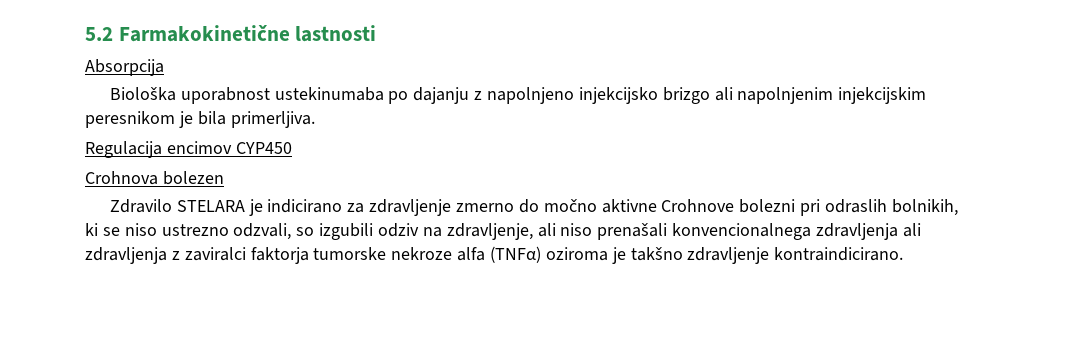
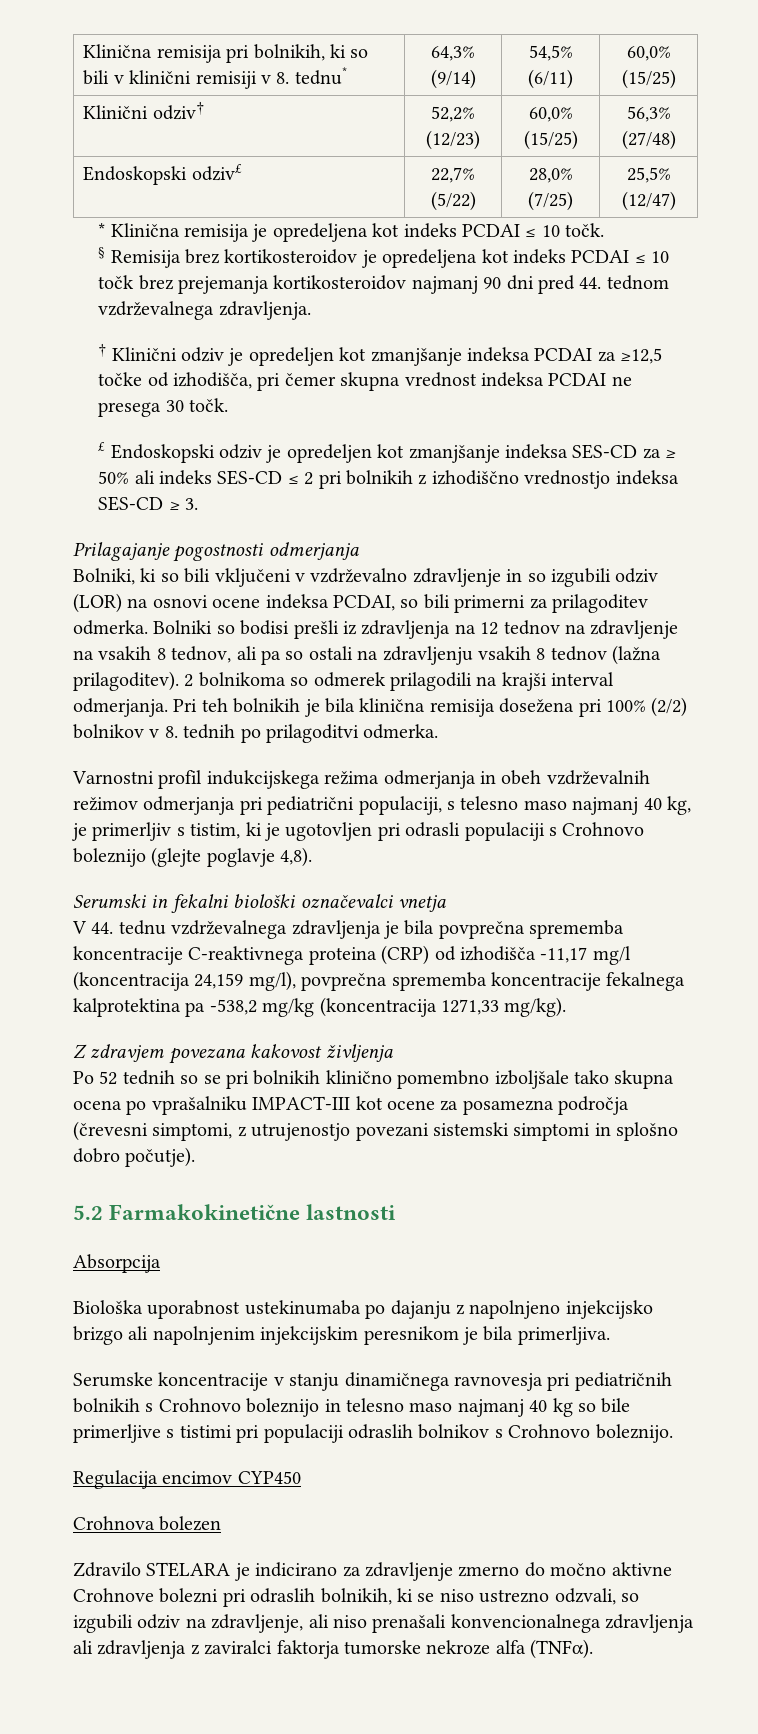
+ Klinična remisija pri bolnikih, ki so bili v klinični remisiji v 8. tednu* | 64,3% (9/14) | 54,5% (6/11) | 60,0% (15/25)
+ Klinični odziv† | 52,2% (12/23) | 60,0% (15/25) | 56,3% (27/48)
+ Endoskopski odziv£ | 22,7% (5/22) | 28,0% (7/25) | 25,5% (12/47)
+ * Klinična remisija je opredeljena kot indeks PCDAI ≤ 10 točk.
+ § Remisija brez kortikosteroidov je opredeljena kot indeks PCDAI ≤ 10 točk brez prejemanja kortikosteroidov najmanj 90 dni pred 44. tednom vzdrževalnega zdravljenja.
+ † Klinični odziv je opredeljen kot zmanjšanje indeksa PCDAI za ≥12,5 točke od izhodišča, pri čemer skupna vrednost indeksa PCDAI ne presega 30 točk.
+ £ Endoskopski odziv je opredeljen kot zmanjšanje indeksa SES-CD za ≥ 50% ali indeks SES-CD ≤ 2 pri bolnikih z izhodiščno vrednostjo indeksa SES-CD ≥ 3.
+ Prilagajanje pogostnosti odmerjanja
+ Bolniki, ki so bili vključeni v vzdrževalno zdravljenje in so izgubili odziv (LOR) na osnovi ocene indeksa PCDAI, so bili primerni za prilagoditev odmerka. Bolniki so bodisi prešli iz zdravljenja na 12 tednov na zdravljenje na vsakih 8 tednov, ali pa so ostali na zdravljenju vsakih 8 tednov (lažna prilagoditev). 2 bolnikoma so odmerek prilagodili na krajši interval odmerjanja. Pri teh bolnikih je bila klinična remisija dosežena pri 100% (2/2) bolnikov v 8. tednih po prilagoditvi odmerka.
+ Varnostni profil indukcijskega režima odmerjanja in obeh vzdrževalnih režimov odmerjanja pri pediatrični populaciji, s telesno maso najmanj 40 kg, je primerljiv s tistim, ki je ugotovljen pri odrasli populaciji s Crohnovo boleznijo (glejte poglavje 4,8).
+ Serumski in fekalni biološki označevalci vnetja
+ V 44. tednu vzdrževalnega zdravljenja je bila povprečna sprememba koncentracije C-reaktivnega proteina (CRP) od izhodišča -11,17 mg/l (koncentracija 24,159 mg/l), povprečna sprememba koncentracije fekalnega kalprotektina pa -538,2 mg/kg (koncentracija 1271,33 mg/kg).
+ Z zdravjem povezana kakovost življenja
+ Po 52 tednih so se pri bolnikih klinično pomembno izboljšale tako skupna ocena po vprašalniku IMPACT-III kot ocene za posamezna področja (črevesni simptomi, z utrujenostjo povezani sistemski simptomi in splošno dobro počutje).
+ Serumske koncentracije v stanju dinamičnega ravnovesja pri pediatričnih bolnikih s Crohnovo boleznijo in telesno maso najmanj 40 kg so bile primerljive s tistimi pri populaciji odraslih bolnikov s Crohnovo boleznijo.
- Zdravilo STELARA je indicirano za zdravljenje zmerno do močno aktivne Crohnove bolezni pri odraslih bolnikih, ki se niso ustrezno odzvali, so izgubili odziv na zdravljenje, ali niso prenašali konvencionalnega zdravljenja ali zdravljenja z zaviralci faktorja tumorske nekroze alfa (TNFα) oziroma je takšno zdravljenje kontraindicirano.
+ Zdravilo STELARA je indicirano za zdravljenje zmerno do močno aktivne Crohnove bolezni pri odraslih bolnikih, ki se niso ustrezno odzvali, so izgubili odziv na zdravljenje, ali niso prenašali konvencionalnega zdravljenja ali zdravljenja z zaviralci faktorja tumorske nekroze alfa (TNFα).

